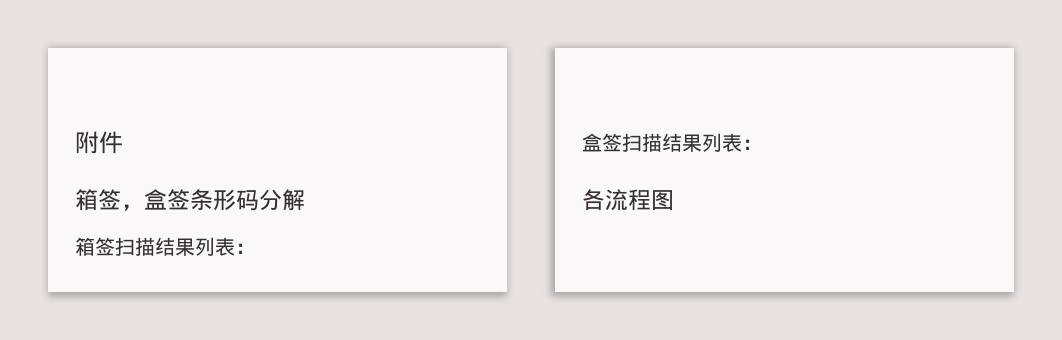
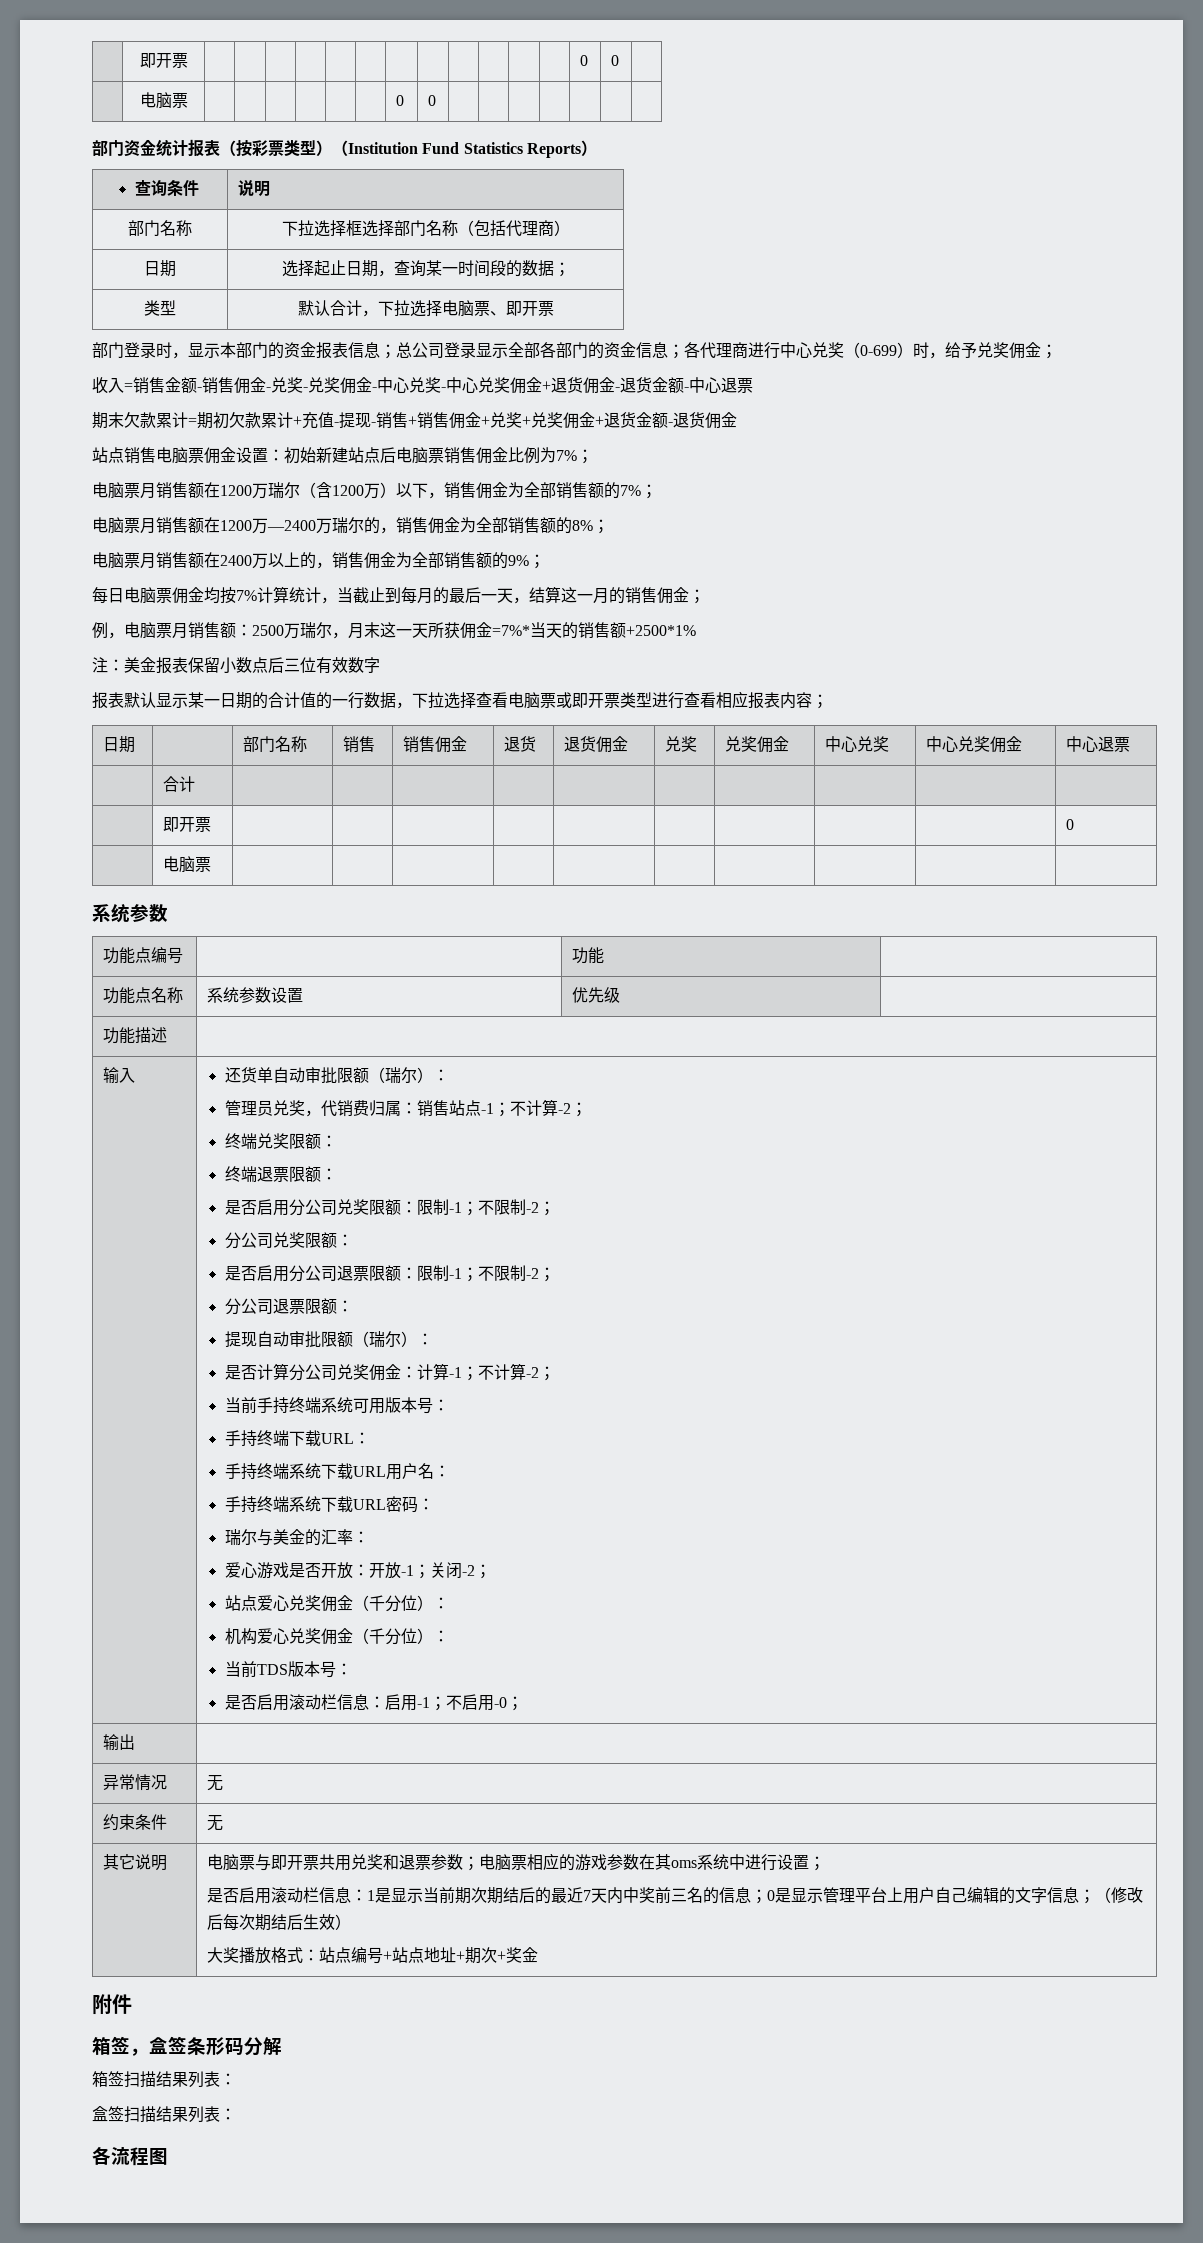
+ | 即开票 | | | | | | | | | | | | | 0 | 0 |
+ | 电脑票 | | | | | | | 0 | 0 | | | | | | |
+ 部门资金统计报表（按彩票类型）（Institution Fund Statistics Reports）
+ 查询条件 | 说明
+ 部门名称 | 下拉选择框选择部门名称（包括代理商）
+ 日期 | 选择起止日期，查询某一时间段的数据；
+ 类型 | 默认合计，下拉选择电脑票、即开票
+ 部门登录时，显示本部门的资金报表信息；总公司登录显示全部各部门的资金信息；各代理商进行中心兑奖（0-699）时，给予兑奖佣金；
+ 收入=销售金额-销售佣金-兑奖-兑奖佣金-中心兑奖-中心兑奖佣金+退货佣金-退货金额-中心退票
+ 期末欠款累计=期初欠款累计+充值-提现-销售+销售佣金+兑奖+兑奖佣金+退货金额-退货佣金
+ 站点销售电脑票佣金设置：初始新建站点后电脑票销售佣金比例为7%；
+ 电脑票月销售额在1200万瑞尔（含1200万）以下，销售佣金为全部销售额的7%；
+ 电脑票月销售额在1200万—2400万瑞尔的，销售佣金为全部销售额的8%；
+ 电脑票月销售额在2400万以上的，销售佣金为全部销售额的9%；
+ 每日电脑票佣金均按7%计算统计，当截止到每月的最后一天，结算这一月的销售佣金；
+ 例，电脑票月销售额：2500万瑞尔，月末这一天所获佣金=7%*当天的销售额+2500*1%
+ 注：美金报表保留小数点后三位有效数字
+ 报表默认显示某一日期的合计值的一行数据，下拉选择查看电脑票或即开票类型进行查看相应报表内容；
+ 日期 | | 部门名称 | 销售 | 销售佣金 | 退货 | 退货佣金 | 兑奖 | 兑奖佣金 | 中心兑奖 | 中心兑奖佣金 | 中心退票
+ | 合计 | | | | | | | | | |
+ | 即开票 | | | | | | | | | | 0
+ | 电脑票 | | | | | | | | | |
+ 系统参数
+ 功能点编号 | | 功能 |
+ 功能点名称 | 系统参数设置 | 优先级 |
+ 功能描述 |
+ 输入 | 还货单自动审批限额（瑞尔）：
+ 管理员兑奖，代销费归属：销售站点-1；不计算-2；
+ 终端兑奖限额：
+ 终端退票限额：
+ 是否启用分公司兑奖限额：限制-1；不限制-2；
+ 分公司兑奖限额：
+ 是否启用分公司退票限额：限制-1；不限制-2；
+ 分公司退票限额：
+ 提现自动审批限额（瑞尔）：
+ 是否计算分公司兑奖佣金：计算-1；不计算-2；
+ 当前手持终端系统可用版本号：
+ 手持终端下载URL：
+ 手持终端系统下载URL用户名：
+ 手持终端系统下载URL密码：
+ 瑞尔与美金的汇率：
+ 爱心游戏是否开放：开放-1；关闭-2；
+ 站点爱心兑奖佣金（千分位）：
+ 机构爱心兑奖佣金（千分位）：
+ 当前TDS版本号：
+ 是否启用滚动栏信息：启用-1；不启用-0；
+ 输出 |
+ 异常情况 | 无
+ 约束条件 | 无
+ 其它说明 | 电脑票与即开票共用兑奖和退票参数；电脑票相应的游戏参数在其oms系统中进行设置；
+ 是否启用滚动栏信息：1是显示当前期次期结后的最近7天内中奖前三名的信息；0是显示管理平台上用户自己编辑的文字信息；（修改后每次期结后生效）
+ 大奖播放格式：站点编号+站点地址+期次+奖金

